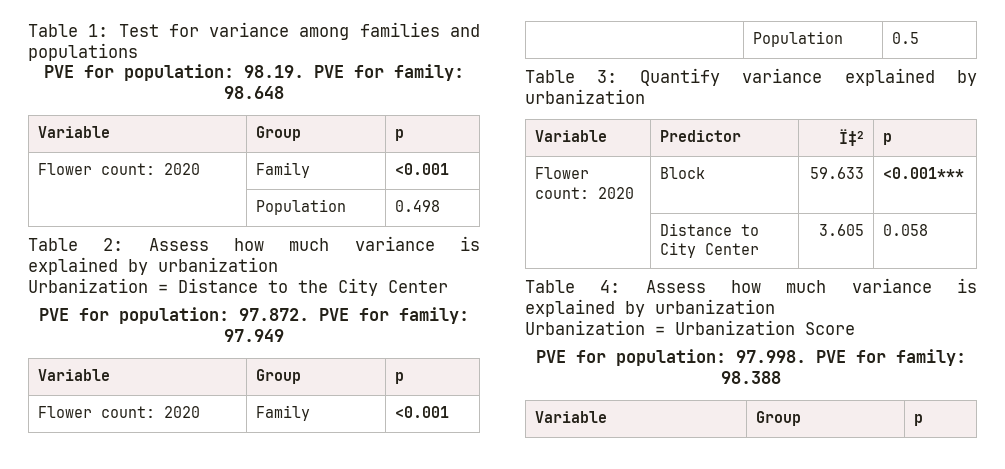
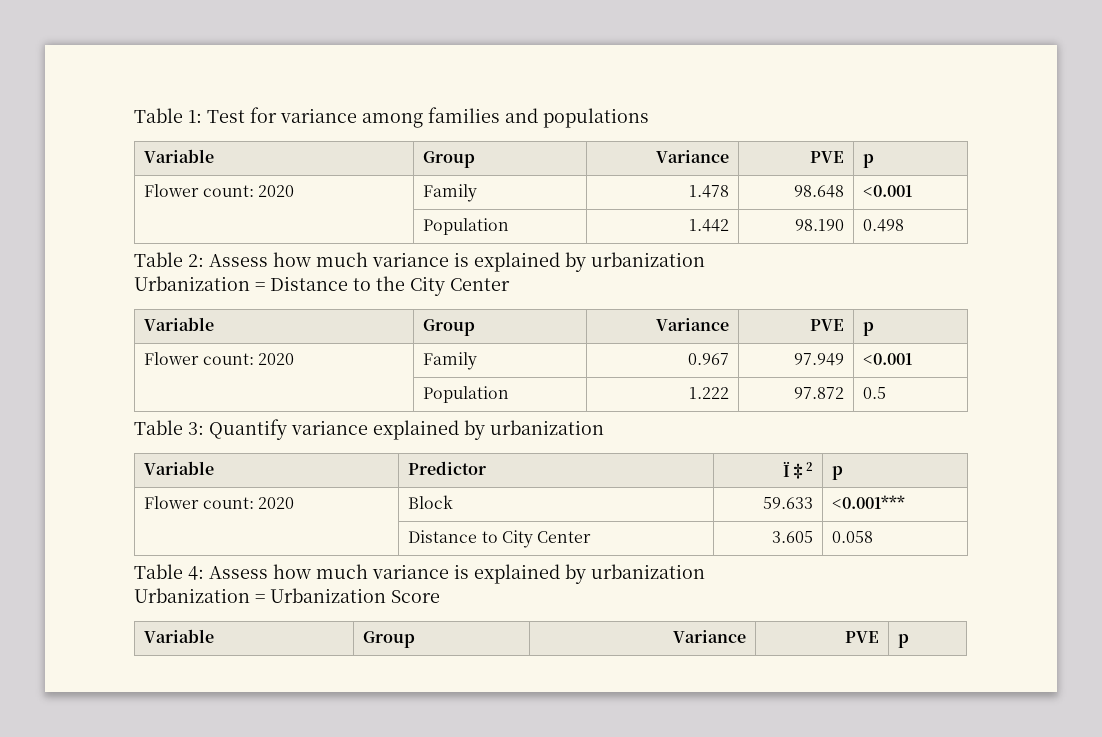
  Table 1: Test for variance among families and populations
- PVE for population: 98.19. PVE for family: 98.648
- Variable | Group | p
- Flower count: 2020 | Family | <0.001
- | Population | 0.498
+ Variable | Group | Variance | PVE | p
+ Flower count: 2020 | Family | 1.478 | 98.648 | <0.001
+ | Population | 1.442 | 98.190 | 0.498
  Urbanization = Distance to the City Center
- PVE for population: 97.872. PVE for family: 97.949
- Variable | Group | p
- Flower count: 2020 | Family | <0.001
- | Population | 0.5
+ Variable | Group | Variance | PVE | p
+ Flower count: 2020 | Family | 0.967 | 97.949 | <0.001
+ | Population | 1.222 | 97.872 | 0.5
  Urbanization = Urbanization Score
- PVE for population: 97.998. PVE for family: 98.388
- Variable | Group | p
+ Variable | Group | Variance | PVE | p

